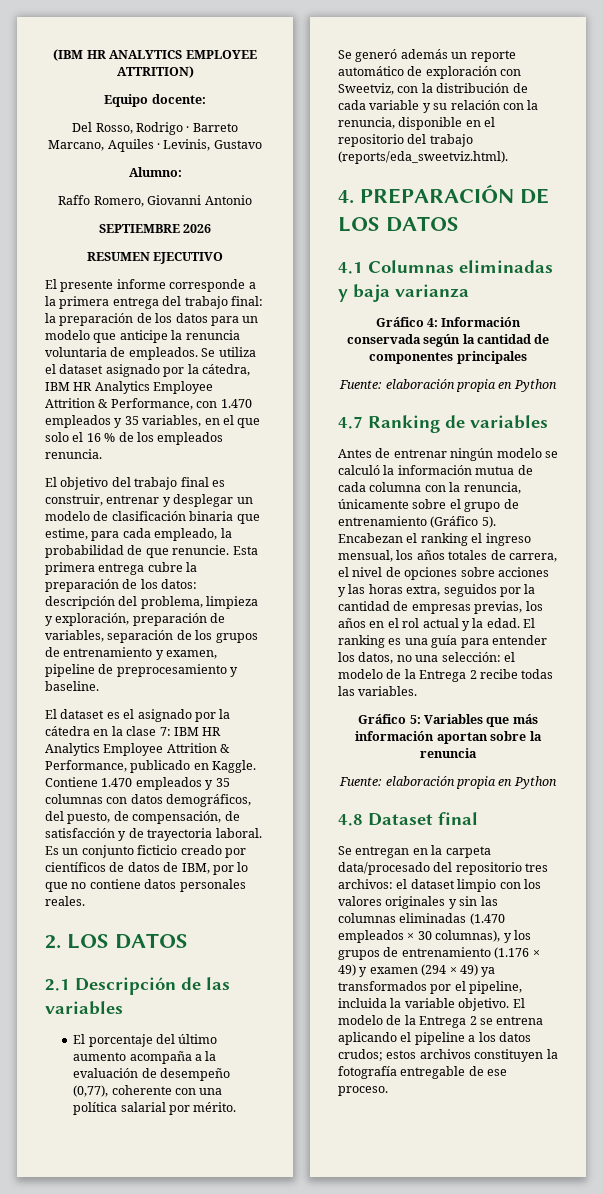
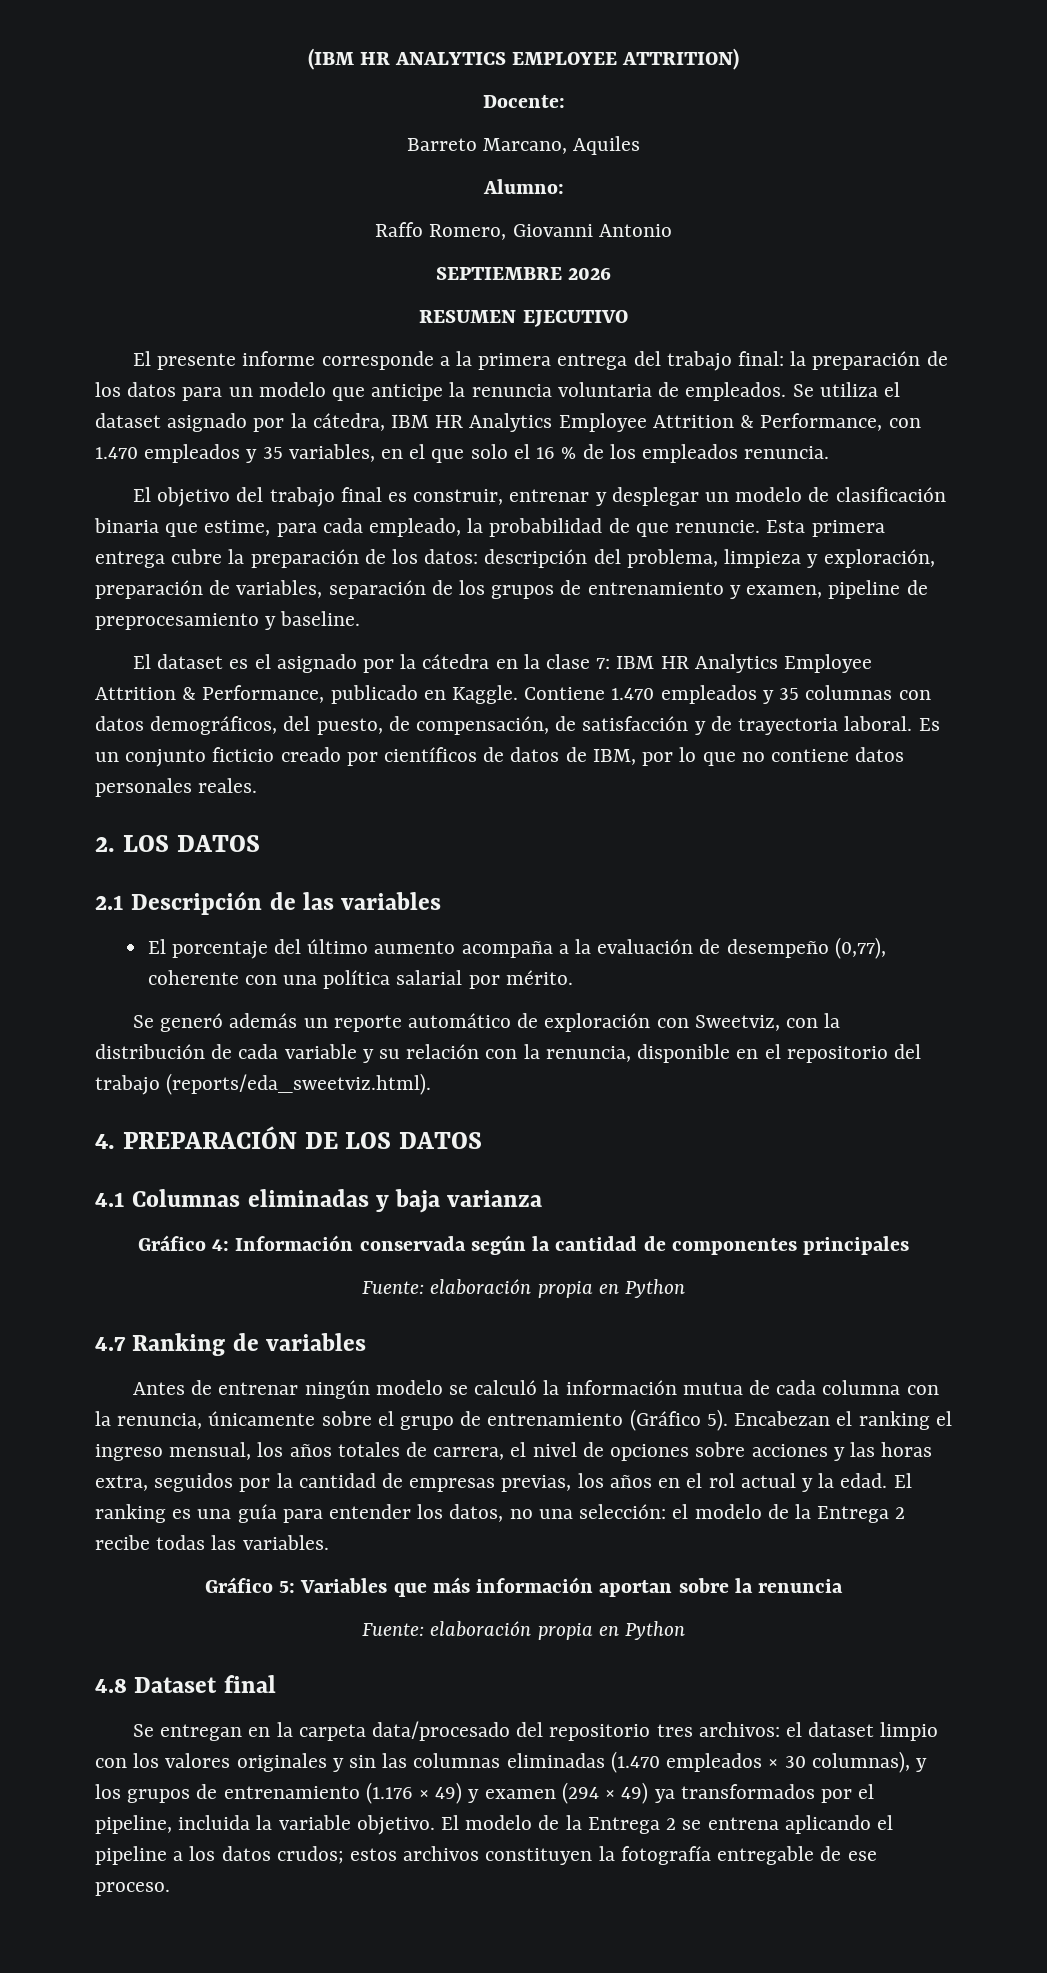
- Equipo docente:
- Del Rosso, Rodrigo · Barreto Marcano, Aquiles · Levinis, Gustavo
+ Docente:
+ Barreto Marcano, Aquiles

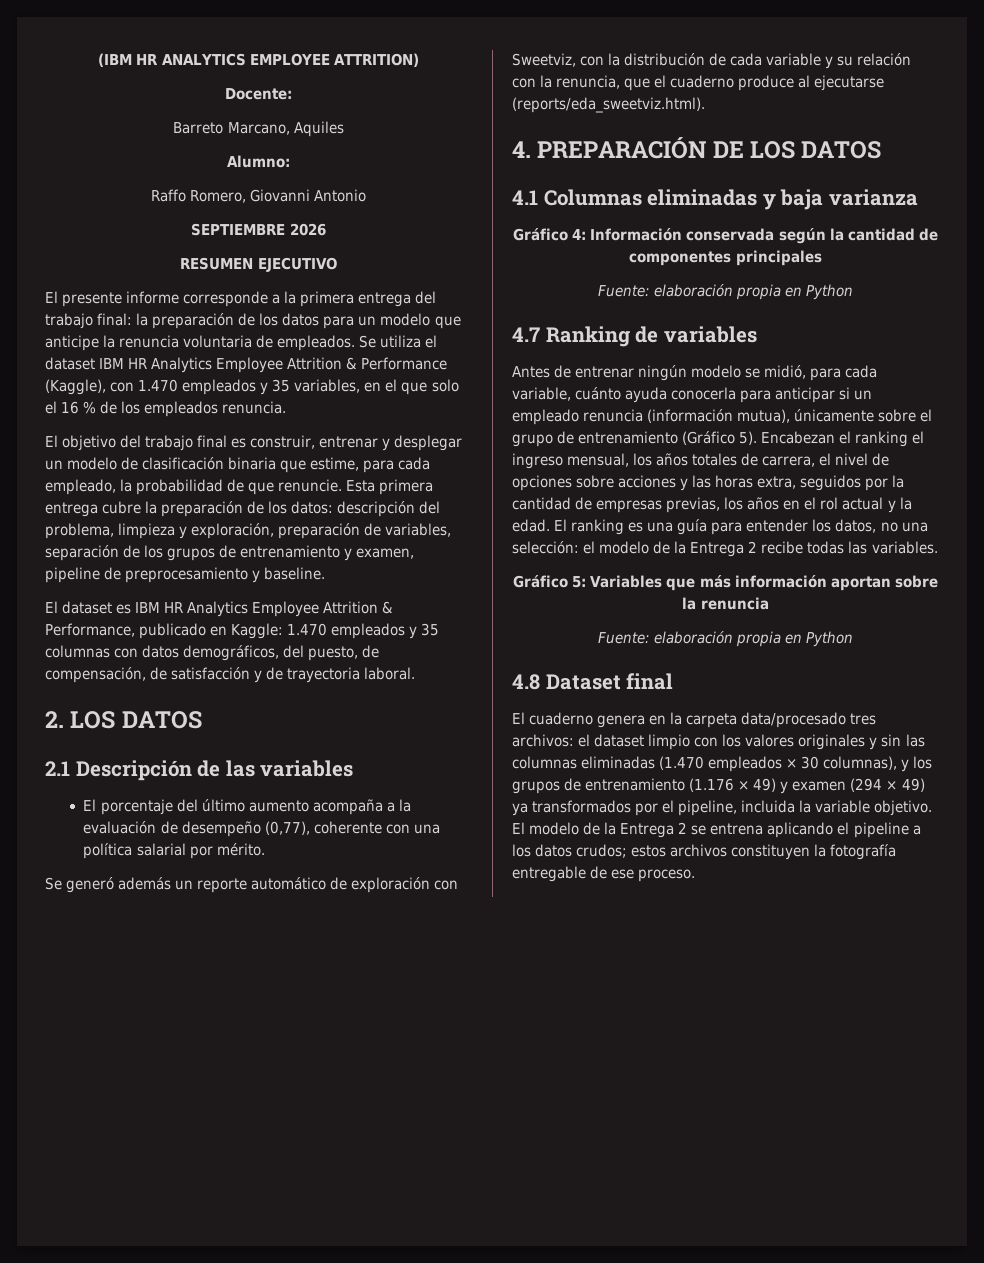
- Se utiliza el dataset asignado por la cátedra, IBM HR Analytics Employee Attrition & Performance, con 1.470 empleados y 35 variables, en el que solo el 16 % de los empleados renuncia.
+ Se utiliza el dataset IBM HR Analytics Employee Attrition & Performance (Kaggle), con 1.470 empleados y 35 variables, en el que solo el 16 % de los empleados renuncia.
- El dataset es el asignado por la cátedra en la clase 7: IBM HR Analytics Employee Attrition & Performance, publicado en Kaggle. Contiene 1.470 empleados y 35 columnas con datos demográficos, del puesto, de compensación, de satisfacción y de trayectoria laboral. Es un conjunto ficticio creado por científicos de datos de IBM, por lo que no contiene datos personales reales.
+ El dataset es IBM HR Analytics Employee Attrition & Performance, publicado en Kaggle: 1.470 empleados y 35 columnas con datos demográficos, del puesto, de compensación, de satisfacción y de trayectoria laboral.
- Se generó además un reporte automático de exploración con Sweetviz, con la distribución de cada variable y su relación con la renuncia, disponible en el repositorio del trabajo (reports/eda_sweetviz.html).
+ Se generó además un reporte automático de exploración con Sweetviz, con la distribución de cada variable y su relación con la renuncia, que el cuaderno produce al ejecutarse (reports/eda_sweetviz.html).
- Antes de entrenar ningún modelo se calculó la información mutua de cada columna con la renuncia, únicamente sobre el grupo de entrenamiento (Gráfico 5).
+ Antes de entrenar ningún modelo se midió, para cada variable, cuánto ayuda conocerla para anticipar si un empleado renuncia (información mutua), únicamente sobre el grupo de entrenamiento (Gráfico 5).
- Se entregan en la carpeta data/procesado del repositorio tres archivos: el dataset limpio con los valores originales y sin las columnas eliminadas (1.470 empleados × 30 columnas), y los grupos de entrenamiento (1.176 × 49) y examen (294 × 49) ya transformados por el pipeline, incluida la variable objetivo.
+ El cuaderno genera en la carpeta data/procesado tres archivos: el dataset limpio con los valores originales y sin las columnas eliminadas (1.470 empleados × 30 columnas), y los grupos de entrenamiento (1.176 × 49) y examen (294 × 49) ya transformados por el pipeline, incluida la variable objetivo.

